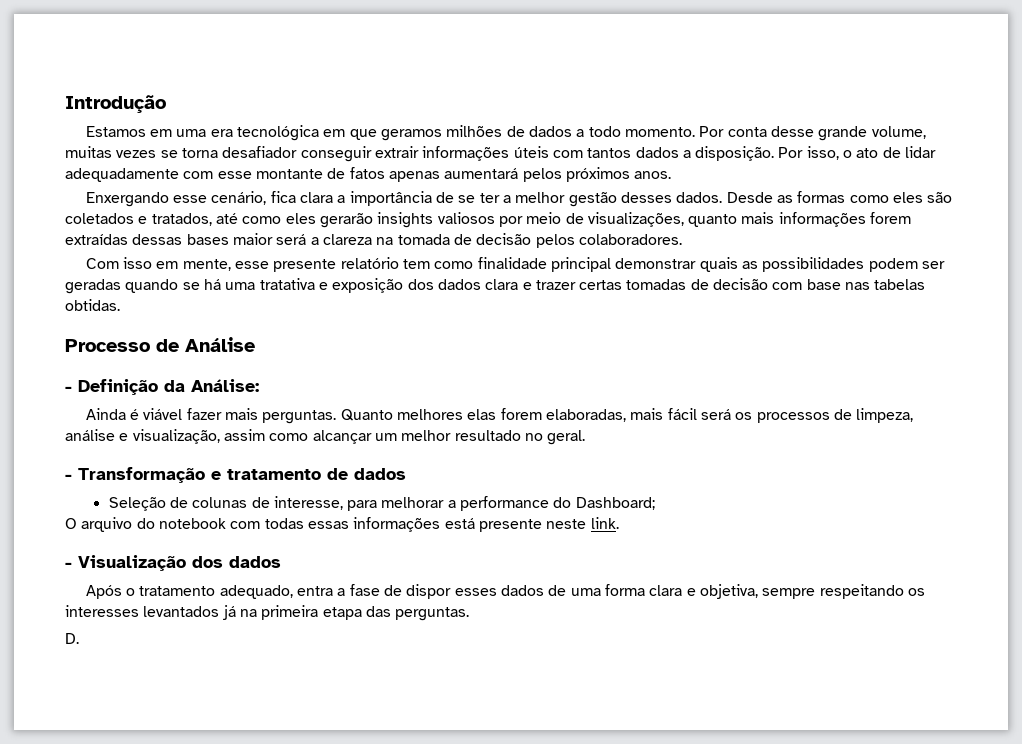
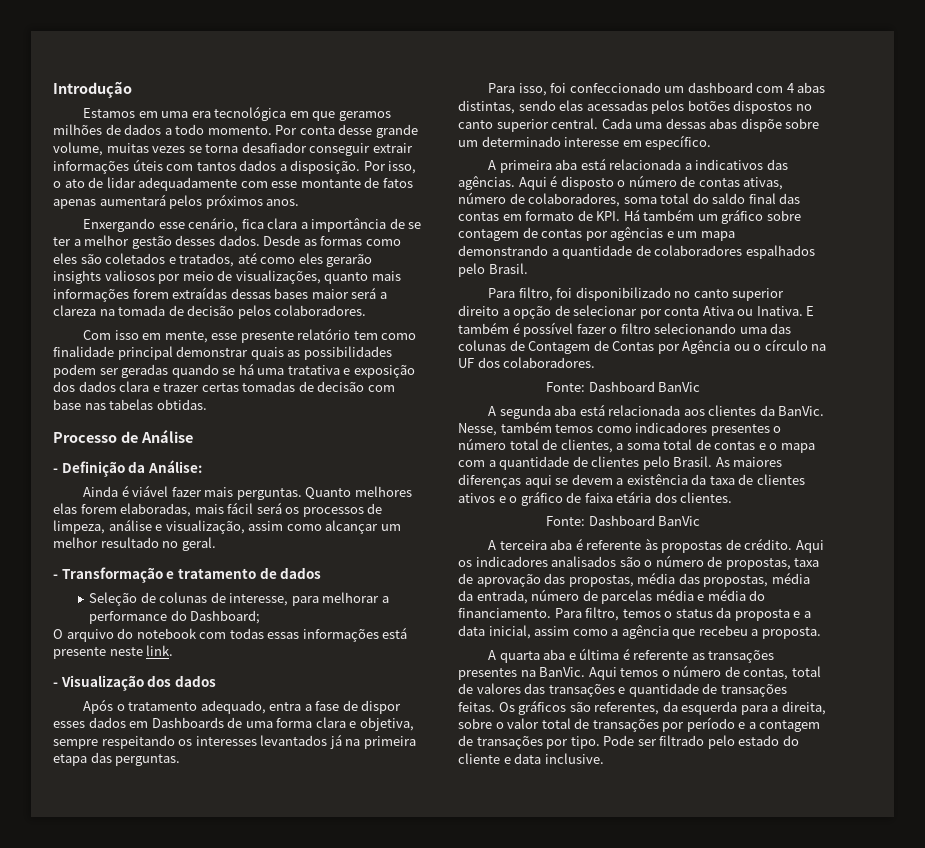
- Após o tratamento adequado, entra a fase de dispor esses dados de uma forma clara e objetiva, sempre respeitando os interesses levantados já na primeira etapa das perguntas.
+ Após o tratamento adequado, entra a fase de dispor esses dados em Dashboards de uma forma clara e objetiva, sempre respeitando os interesses levantados já na primeira etapa das perguntas.
- D.
+ Para isso, foi confeccionado um dashboard com 4 abas distintas, sendo elas acessadas pelos botões dispostos no canto superior central. Cada uma dessas abas dispõe sobre um determinado interesse em específico.
+ A primeira aba está relacionada a indicativos das agências. Aqui é disposto o número de contas ativas, número de colaboradores, soma total do saldo final das contas em formato de KPI. Há também um gráfico sobre contagem de contas por agências e um mapa demonstrando a quantidade de colaboradores espalhados pelo Brasil.
+ Para filtro, foi disponibilizado no canto superior direito a opção de selecionar por conta Ativa ou Inativa. E também é possível fazer o filtro selecionando uma das colunas de Contagem de Contas por Agência ou o círculo na UF dos colaboradores.
+ Fonte: Dashboard BanVic
+ A segunda aba está relacionada aos clientes da BanVic. Nesse, também temos como indicadores presentes o número total de clientes, a soma total de contas e o mapa com a quantidade de clientes pelo Brasil. As maiores diferenças aqui se devem a existência da taxa de clientes ativos e o gráfico de faixa etária dos clientes.
+ Fonte: Dashboard BanVic
+ A terceira aba é referente às propostas de crédito. Aqui os indicadores analisados são o número de propostas, taxa de aprovação das propostas, média das propostas, média da entrada, número de parcelas média e média do financiamento. Para filtro, temos o status da proposta e a data inicial, assim como a agência que recebeu a proposta.
+ A quarta aba e última é referente as transações presentes na BanVic. Aqui temos o número de contas, total de valores das transações e quantidade de transações feitas. Os gráficos são referentes, da esquerda para a direita, sobre o valor total de transações por período e a contagem de transações por tipo. Pode ser filtrado pelo estado do cliente e data inclusive.

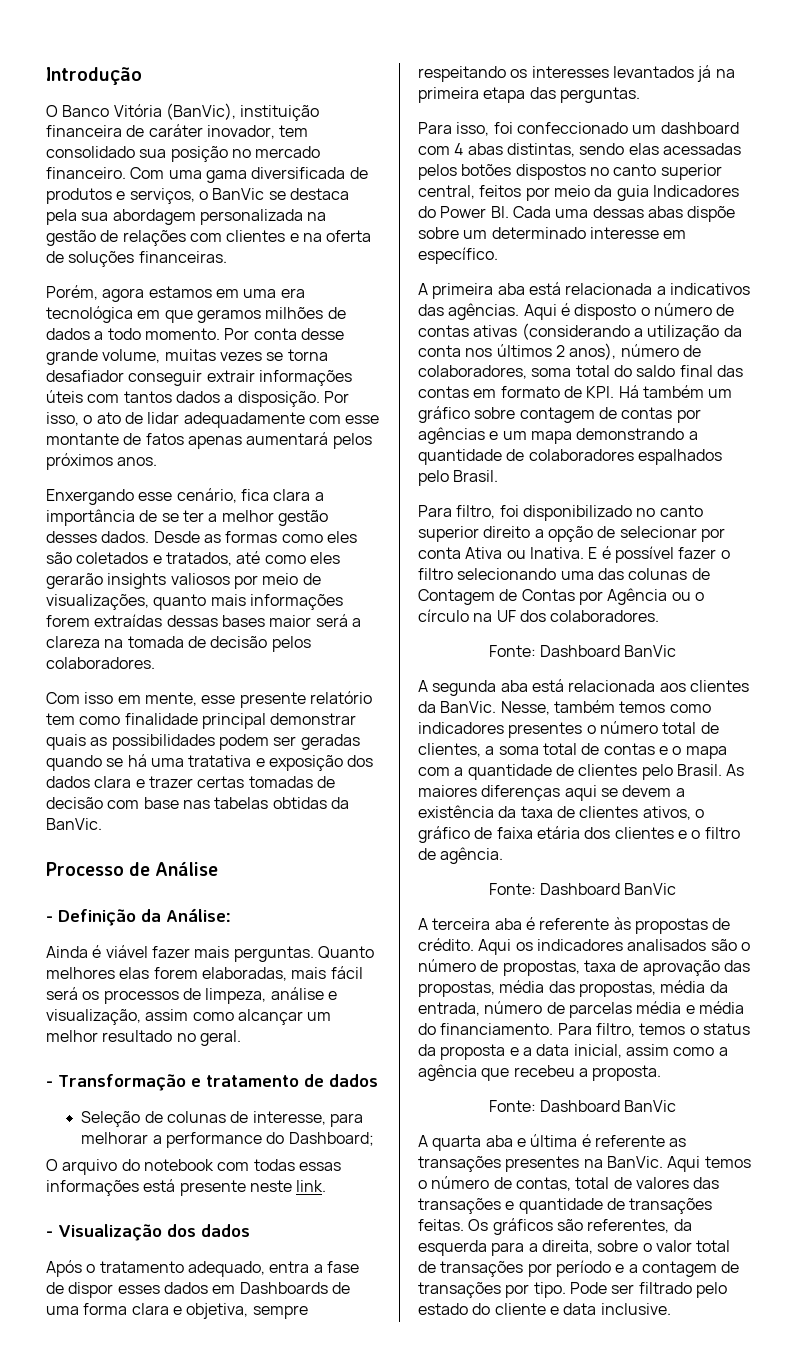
- Estamos em uma era tecnológica em que geramos milhões de dados a todo momento.
+ O Banco Vitória (BanVic), instituição financeira de caráter inovador, tem consolidado sua posição no mercado financeiro. Com uma gama diversificada de produtos e serviços, o BanVic se destaca pela sua abordagem personalizada na gestão de relações com clientes e na oferta de soluções financeiras.
+ Porém, agora estamos em uma era tecnológica em que geramos milhões de dados a todo momento.
- Com isso em mente, esse presente relatório tem como finalidade principal demonstrar quais as possibilidades podem ser geradas quando se há uma tratativa e exposição dos dados clara e trazer certas tomadas de decisão com base nas tabelas obtidas.
+ Com isso em mente, esse presente relatório tem como finalidade principal demonstrar quais as possibilidades podem ser geradas quando se há uma tratativa e exposição dos dados clara e trazer certas tomadas de decisão com base nas tabelas obtidas da BanVic.
- Para isso, foi confeccionado um dashboard com 4 abas distintas, sendo elas acessadas pelos botões dispostos no canto superior central. Cada uma dessas abas dispõe sobre um determinado interesse em específico.
+ Para isso, foi confeccionado um dashboard com 4 abas distintas, sendo elas acessadas pelos botões dispostos no canto superior central, feitos por meio da guia Indicadores do Power BI. Cada uma dessas abas dispõe sobre um determinado interesse em específico.
- Aqui é disposto o número de contas ativas, número de colaboradores, soma total do saldo final das contas em formato de KPI. Há também um gráfico sobre contagem de contas por agências e um mapa demonstrando a quantidade de colaboradores espalhados pelo Brasil.
+ Aqui é disposto o número de contas ativas (considerando a utilização da conta nos últimos 2 anos), número de colaboradores, soma total do saldo final das contas em formato de KPI. Há também um gráfico sobre contagem de contas por agências e um mapa demonstrando a quantidade de colaboradores espalhados pelo Brasil.
- E também é possível fazer o filtro selecionando uma das colunas de Contagem de Contas por Agência ou o círculo na UF dos colaboradores.
+ E é possível fazer o filtro selecionando uma das colunas de Contagem de Contas por Agência ou o círculo na UF dos colaboradores.
- As maiores diferenças aqui se devem a existência da taxa de clientes ativos e o gráfico de faixa etária dos clientes.
+ As maiores diferenças aqui se devem a existência da taxa de clientes ativos, o gráfico de faixa etária dos clientes e o filtro de agência.
  Para filtro, temos o status da proposta e a data inicial, assim como a agência que recebeu a proposta.
+ Fonte: Dashboard BanVic

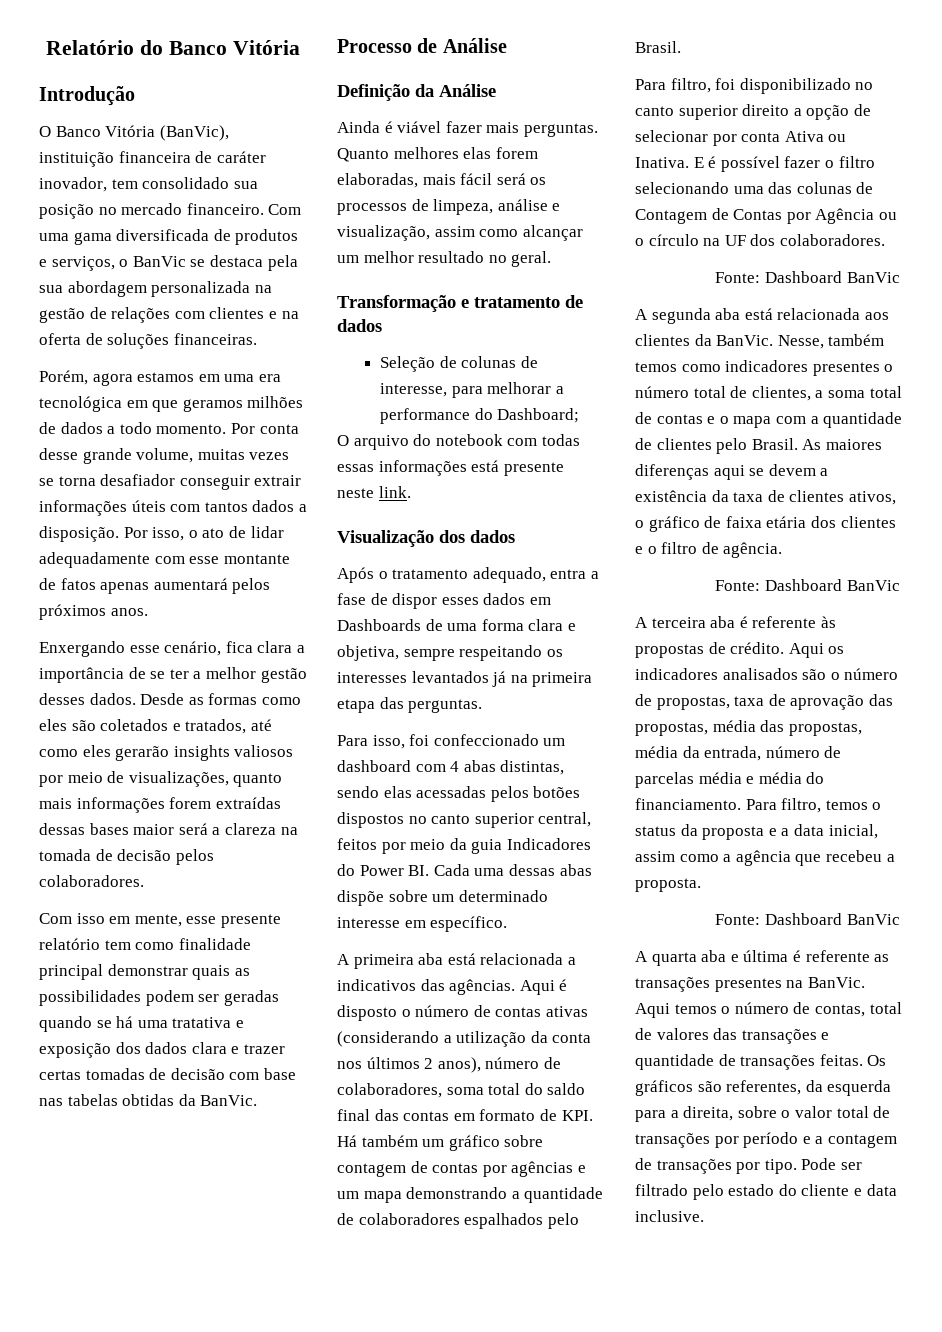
+ Relatório do Banco Vitória
- - Definição da Análise:
+ Definição da Análise
- - Transformação e tratamento de dados
+ Transformação e tratamento de dados
- - Visualização dos dados
+ Visualização dos dados

